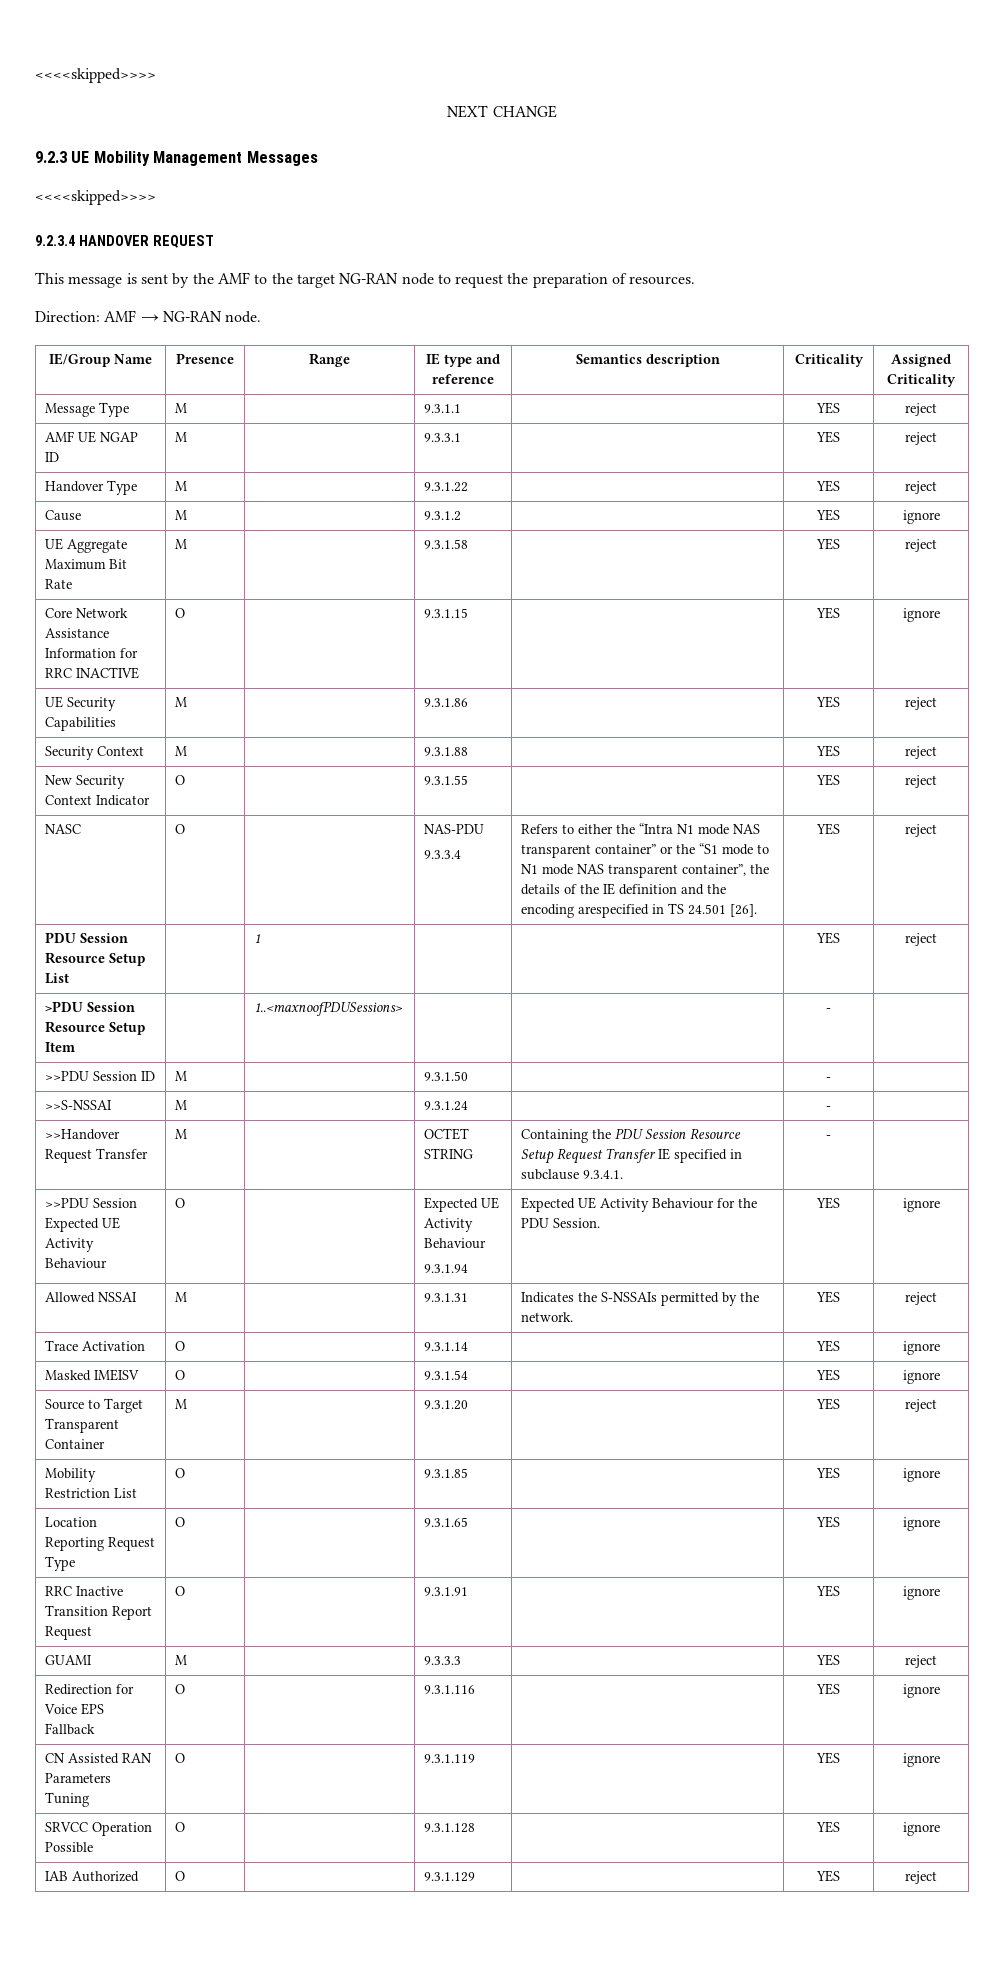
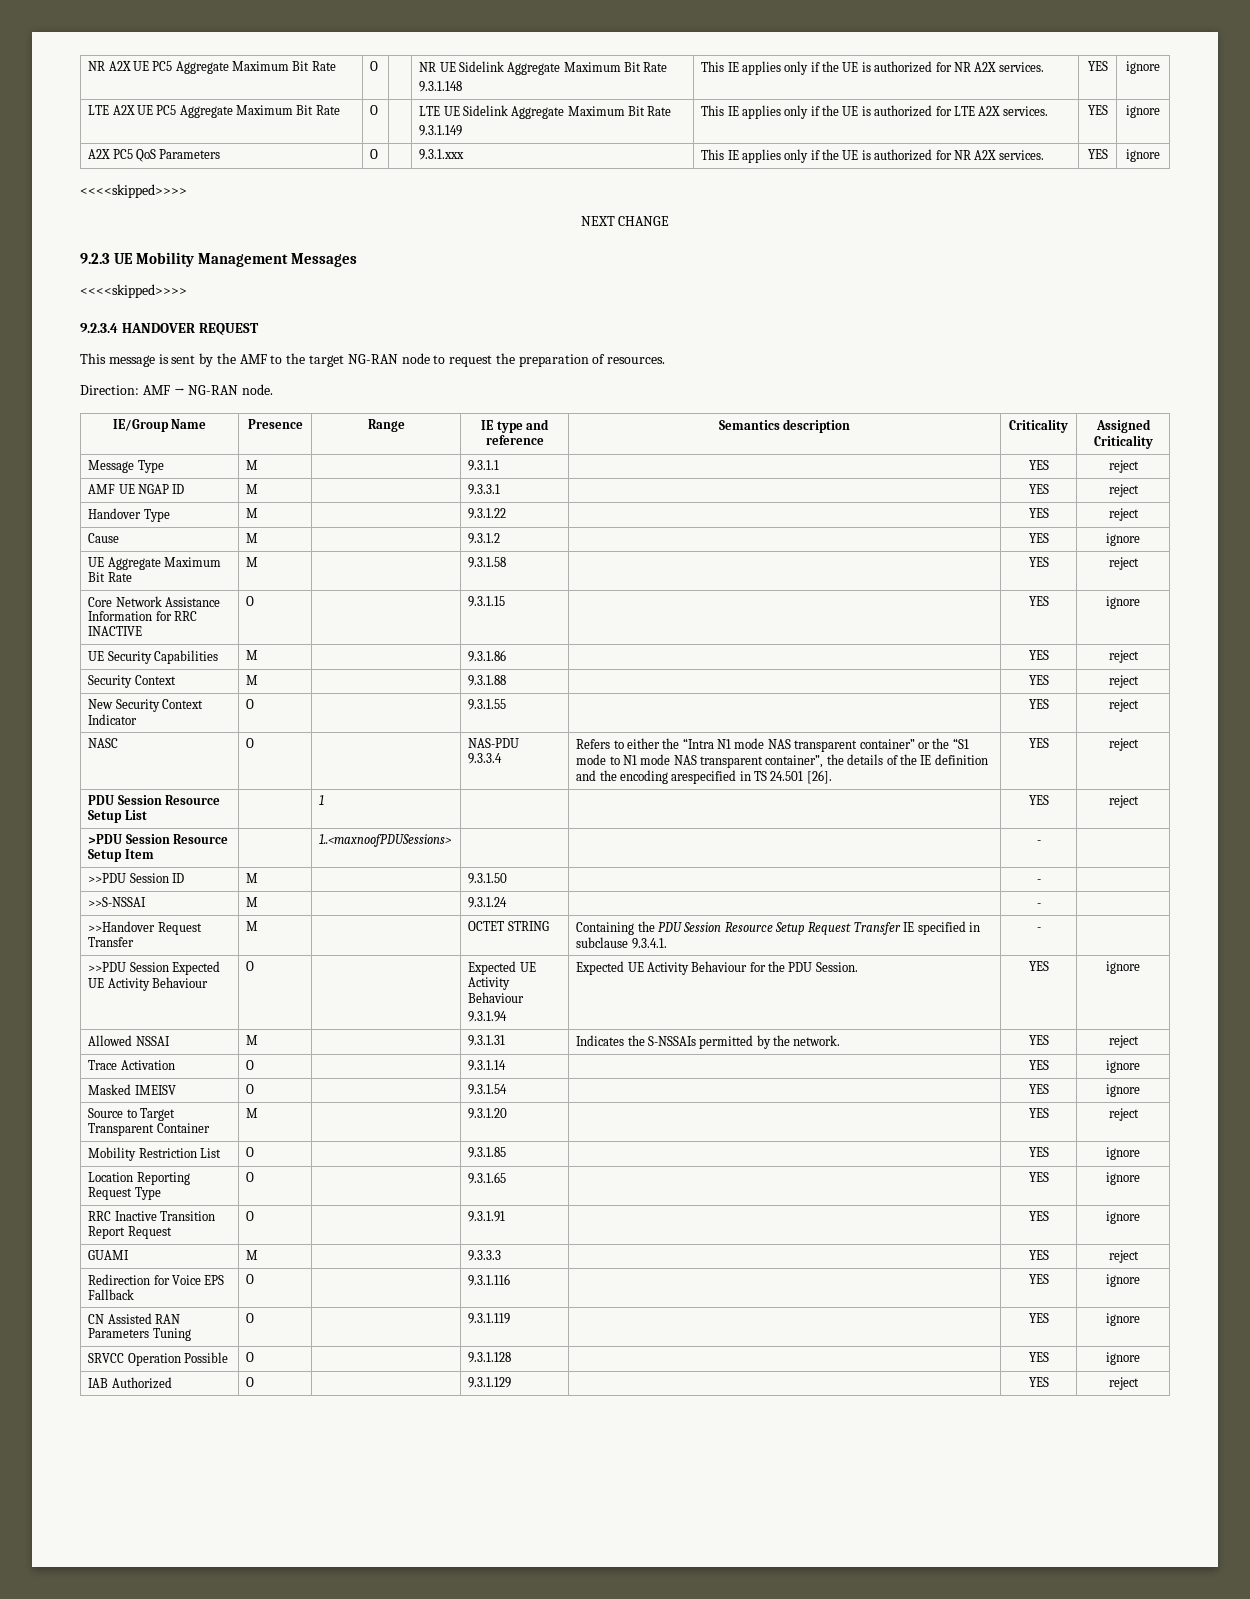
+ NR A2X UE PC5 Aggregate Maximum Bit Rate | O | | NR UE Sidelink Aggregate Maximum Bit Rate
+ 9.3.1.148 | This IE applies only if the UE is authorized for NR A2X services. | YES | ignore
+ LTE A2X UE PC5 Aggregate Maximum Bit Rate | O | | LTE UE Sidelink Aggregate Maximum Bit Rate
+ 9.3.1.149 | This IE applies only if the UE is authorized for LTE A2X services. | YES | ignore
+ A2X PC5 QoS Parameters | O | | 9.3.1.xxx | This IE applies only if the UE is authorized for NR A2X services. | YES | ignore

